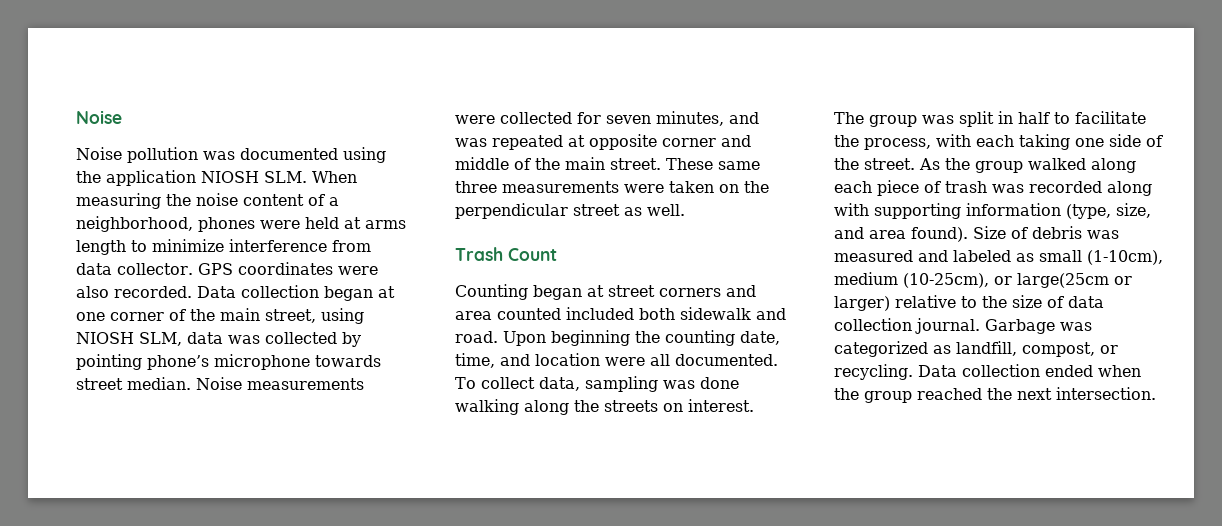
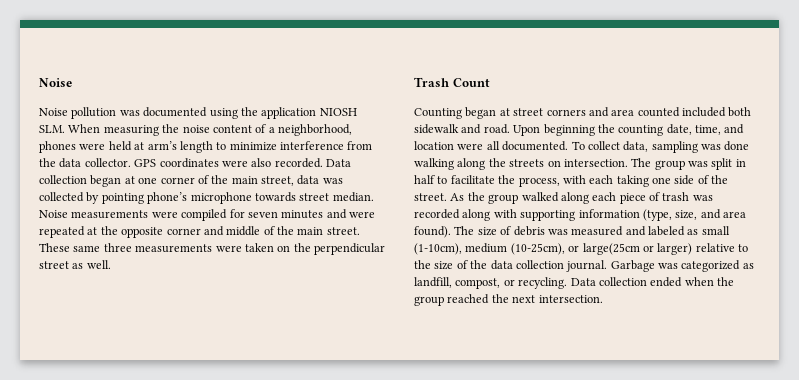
- Noise pollution was documented using the application NIOSH SLM. When measuring the noise content of a neighborhood, phones were held at arms length to minimize interference from data collector.
+ Noise pollution was documented using the application NIOSH SLM. When measuring the noise content of a neighborhood, phones were held at arm’s length to minimize interference from the data collector.
- Data collection began at one corner of the main street, using NIOSH SLM, data was collected by pointing phone’s microphone towards street median.
+ Data collection began at one corner of the main street, data was collected by pointing phone’s microphone towards street median.
- Noise measurements were collected for seven minutes, and was repeated at opposite corner and middle of the main street.
+ Noise measurements were compiled for seven minutes and were repeated at the opposite corner and middle of the main street.
- To collect data, sampling was done walking along the streets on interest.
+ To collect data, sampling was done walking along the streets on intersection.
- Size of debris was measured and labeled as small (1-10cm), medium (10-25cm), or large(25cm or larger) relative to the size of data collection journal.
+ The size of debris was measured and labeled as small (1-10cm), medium (10-25cm), or large(25cm or larger) relative to the size of the data collection journal.

